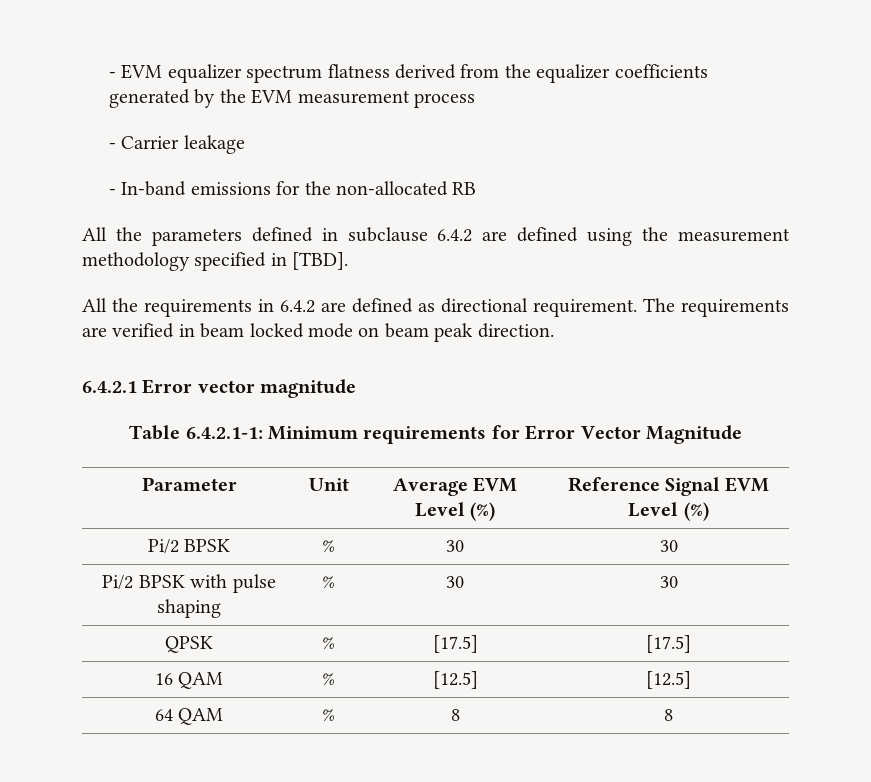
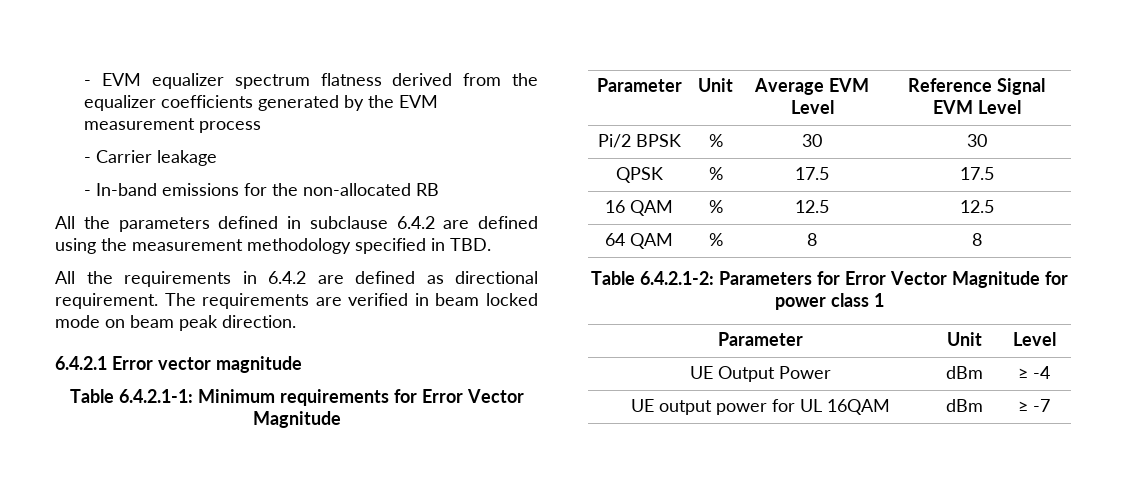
- All the parameters defined in subclause 6.4.2 are defined using the measurement methodology specified in [TBD].
+ All the parameters defined in subclause 6.4.2 are defined using the measurement methodology specified in TBD.
- Parameter | Unit | Average EVM Level (%) | Reference Signal EVM Level (%)
+ Parameter | Unit | Average EVM Level | Reference Signal EVM Level
- Pi/2 BPSK with pulse shaping | % | 30 | 30
- QPSK | % | [17.5] | [17.5]
+ QPSK | % | 17.5 | 17.5
- 16 QAM | % | [12.5] | [12.5]
+ 16 QAM | % | 12.5 | 12.5
+ Table 6.4.2.1-2: Parameters for Error Vector Magnitude for power class 1
+ Parameter | Unit | Level
+ UE Output Power | dBm | ≥ -4
+ UE output power for UL 16QAM | dBm | ≥ -7

